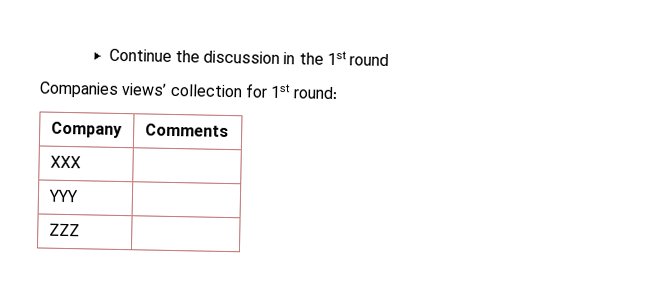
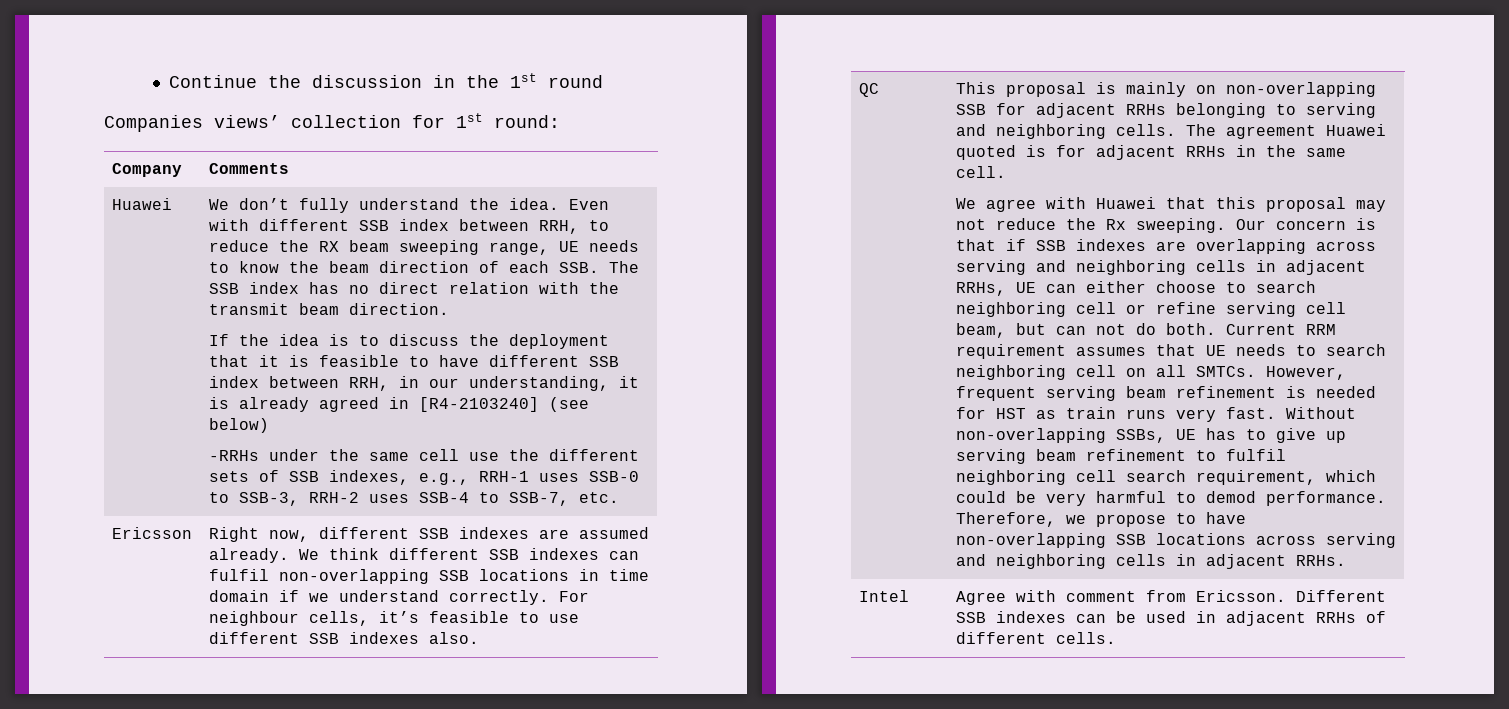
- XXX |
- YYY |
- ZZZ |
+ Huawei | We don’t fully understand the idea. Even with different SSB index between RRH, to reduce the RX beam sweeping range, UE needs to know the beam direction of each SSB. The SSB index has no direct relation with the transmit beam direction.
+ If the idea is to discuss the deployment that it is feasible to have different SSB index between RRH, in our understanding, it is already agreed in [R4-2103240] (see below)
+ -RRHs under the same cell use the different sets of SSB indexes, e.g., RRH-1 uses SSB-0 to SSB-3, RRH-2 uses SSB-4 to SSB-7, etc.
+ Ericsson | Right now, different SSB indexes are assumed already. We think different SSB indexes can fulfil non-overlapping SSB locations in time domain if we understand correctly. For neighbour cells, it’s feasible to use different SSB indexes also.
+ QC | This proposal is mainly on non-overlapping SSB for adjacent RRHs belonging to serving and neighboring cells. The agreement Huawei quoted is for adjacent RRHs in the same cell.
+ We agree with Huawei that this proposal may not reduce the Rx sweeping. Our concern is that if SSB indexes are overlapping across serving and neighboring cells in adjacent RRHs, UE can either choose to search neighboring cell or refine serving cell beam, but can not do both. Current RRM requirement assumes that UE needs to search neighboring cell on all SMTCs. However, frequent serving beam refinement is needed for HST as train runs very fast. Without non-overlapping SSBs, UE has to give up serving beam refinement to fulfil neighboring cell search requirement, which could be very harmful to demod performance. Therefore, we propose to have non-overlapping SSB locations across serving and neighboring cells in adjacent RRHs.
+ Intel | Agree with comment from Ericsson. Different SSB indexes can be used in adjacent RRHs of different cells.

